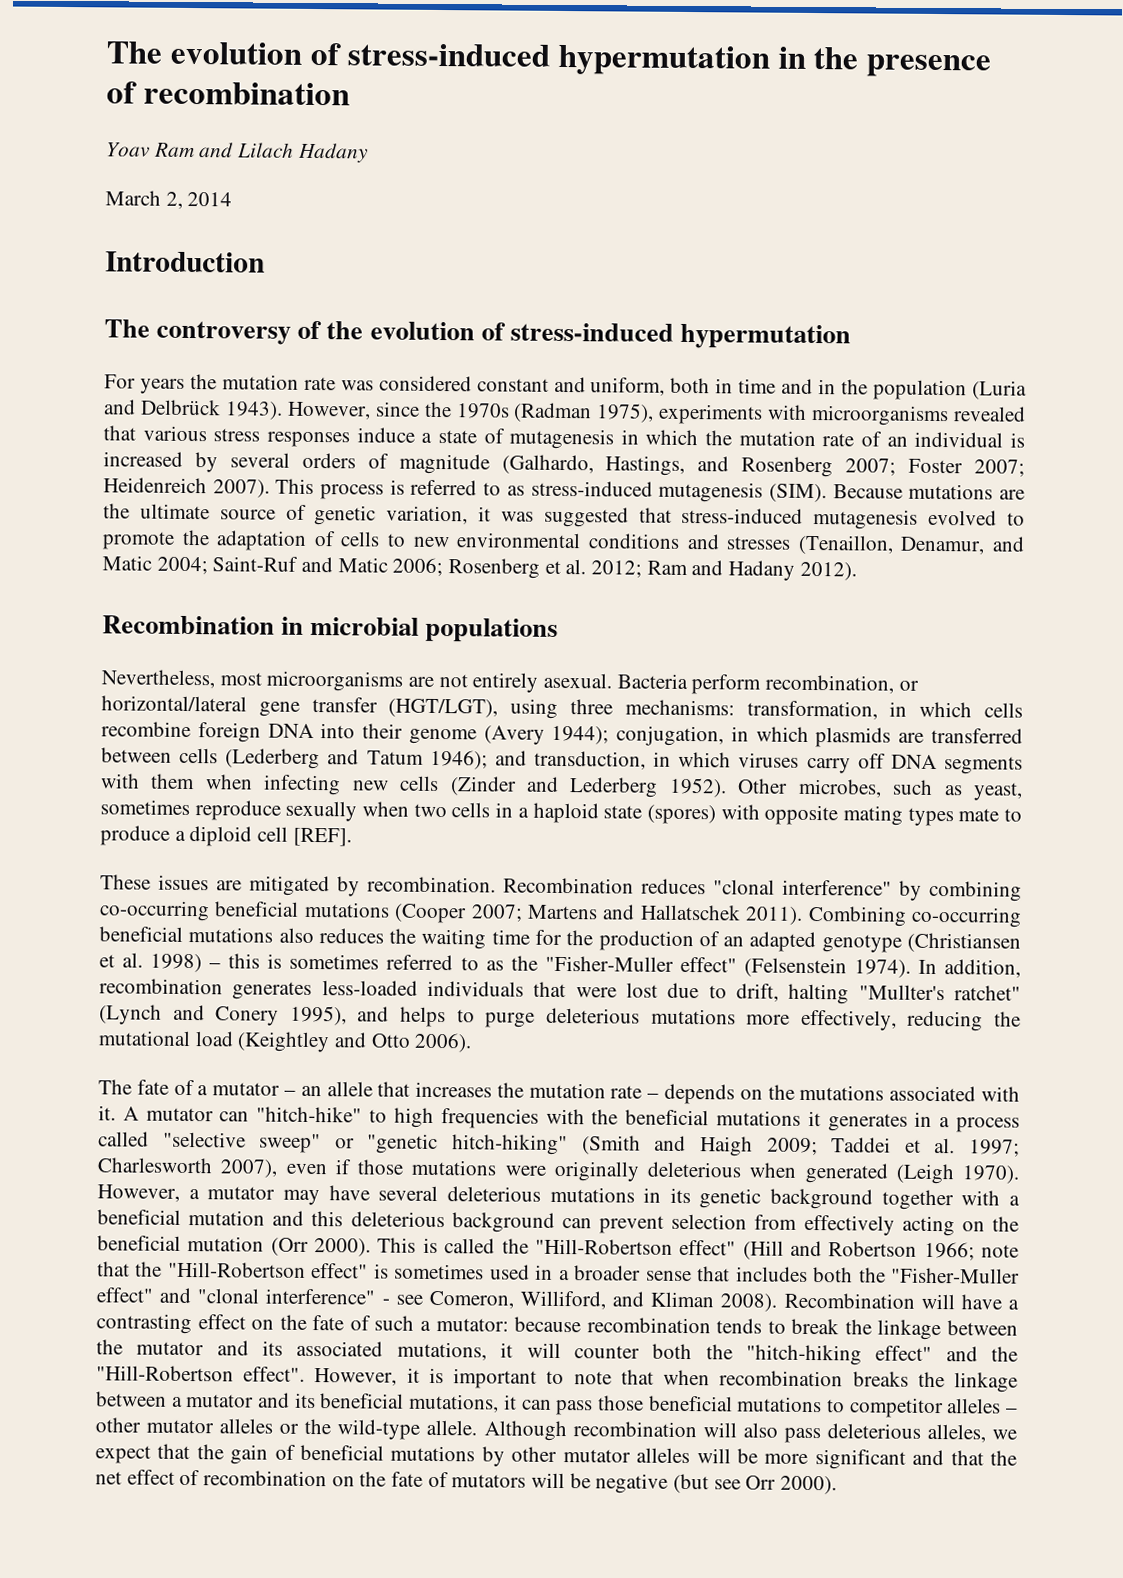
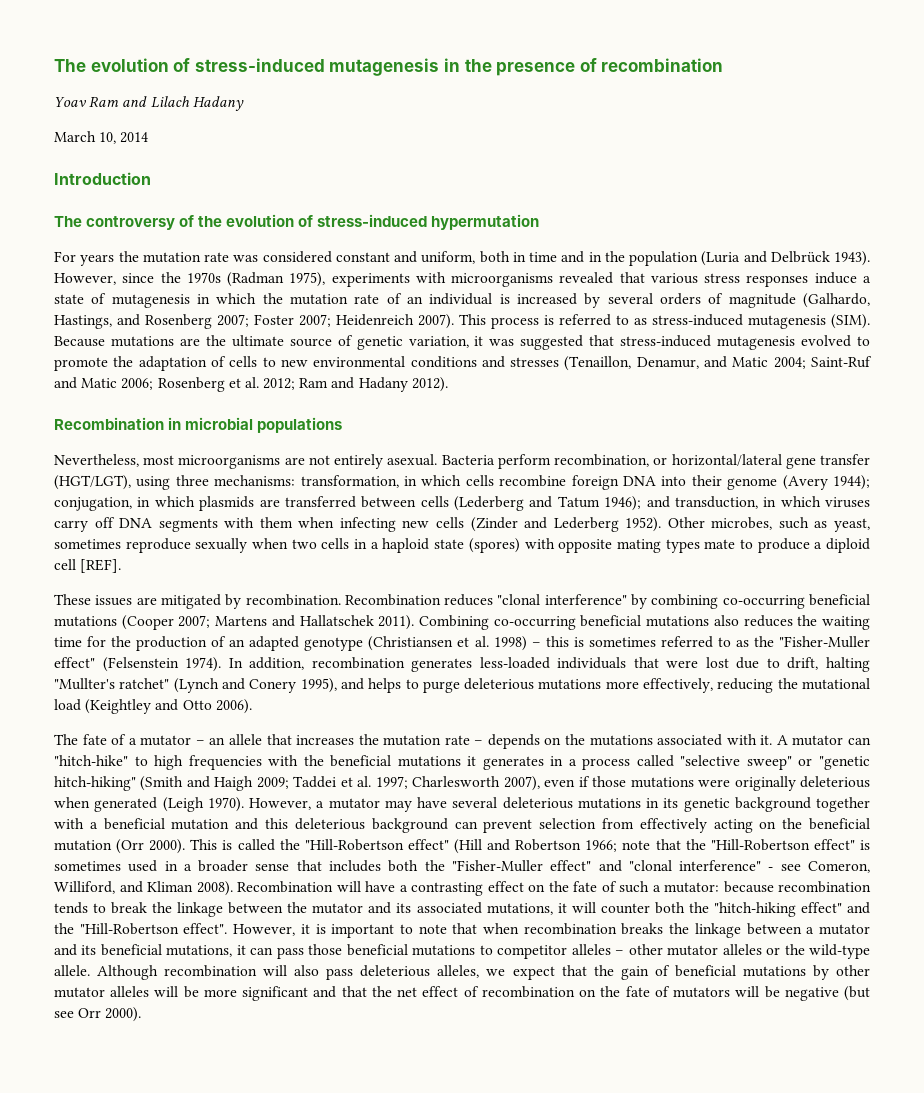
- The evolution of stress-induced hypermutation in the presence of recombination
+ The evolution of stress-induced mutagenesis in the presence of recombination
- March 2, 2014
+ March 10, 2014

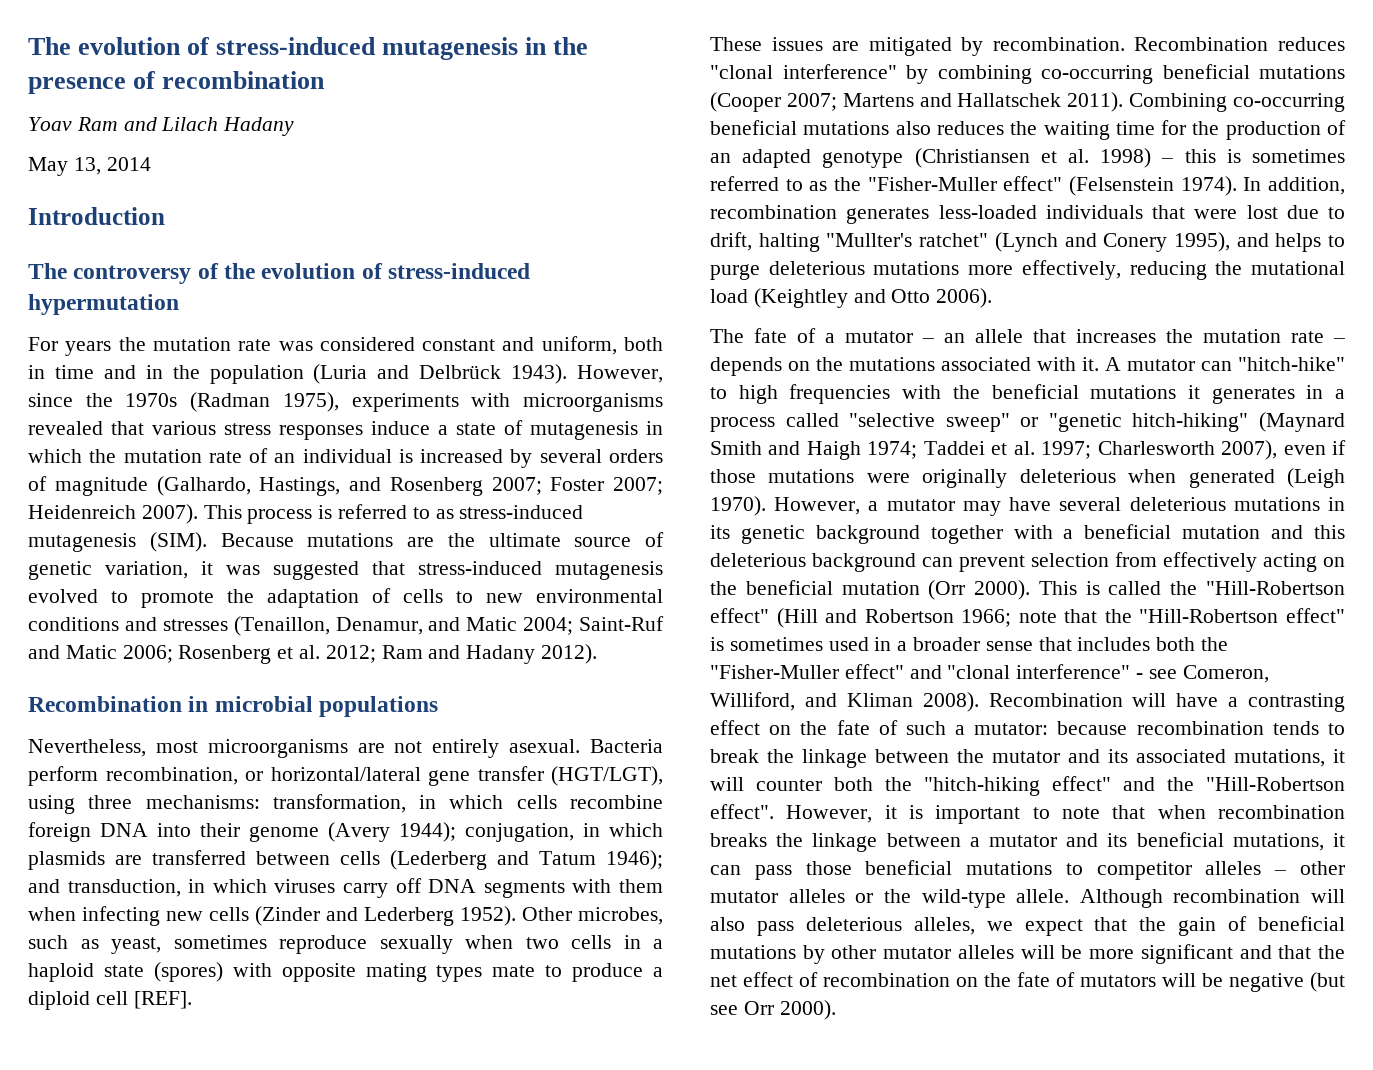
- March 10, 2014
+ May 13, 2014
- A mutator can "hitch-hike" to high frequencies with the beneficial mutations it generates in a process called "selective sweep" or "genetic hitch-hiking" (Smith and Haigh 2009; Taddei et al. 1997; Charlesworth 2007), even if those mutations were originally deleterious when generated (Leigh 1970).
+ A mutator can "hitch-hike" to high frequencies with the beneficial mutations it generates in a process called "selective sweep" or "genetic hitch-hiking" (Maynard Smith and Haigh 1974; Taddei et al. 1997; Charlesworth 2007), even if those mutations were originally deleterious when generated (Leigh 1970).

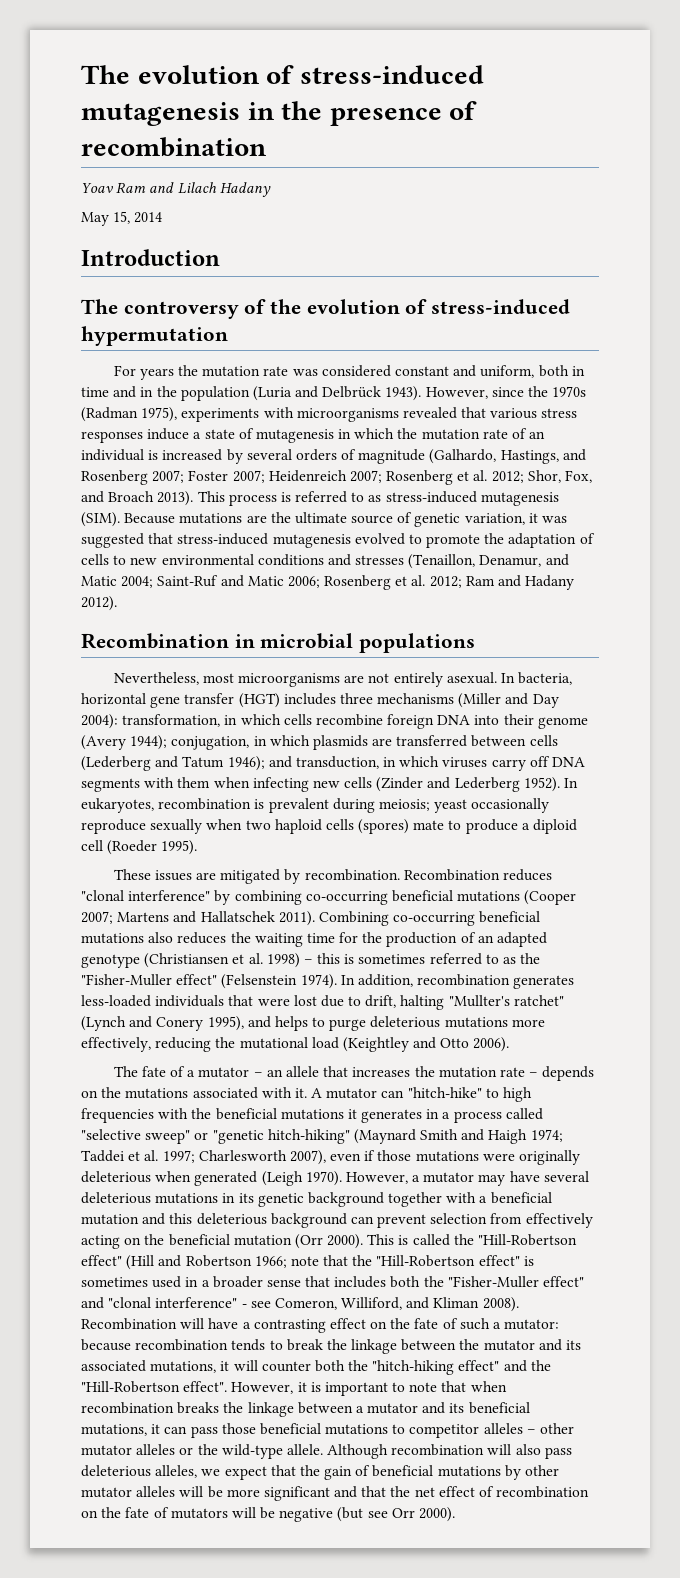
- May 13, 2014
+ May 15, 2014
- However, since the 1970s (Radman 1975), experiments with microorganisms revealed that various stress responses induce a state of mutagenesis in which the mutation rate of an individual is increased by several orders of magnitude (Galhardo, Hastings, and Rosenberg 2007; Foster 2007; Heidenreich 2007).
+ However, since the 1970s (Radman 1975), experiments with microorganisms revealed that various stress responses induce a state of mutagenesis in which the mutation rate of an individual is increased by several orders of magnitude (Galhardo, Hastings, and Rosenberg 2007; Foster 2007; Heidenreich 2007; Rosenberg et al. 2012; Shor, Fox, and Broach 2013).
- Bacteria perform recombination, or horizontal/lateral gene transfer (HGT/LGT), using three mechanisms: transformation, in which cells recombine foreign DNA into their genome (Avery 1944); conjugation, in which plasmids are transferred between cells (Lederberg and Tatum 1946); and transduction, in which viruses carry off DNA segments with them when infecting new cells (Zinder and Lederberg 1952).
+ In bacteria, horizontal gene transfer (HGT) includes three mechanisms (Miller and Day 2004): transformation, in which cells recombine foreign DNA into their genome (Avery 1944); conjugation, in which plasmids are transferred between cells (Lederberg and Tatum 1946); and transduction, in which viruses carry off DNA segments with them when infecting new cells (Zinder and Lederberg 1952).
- Other microbes, such as yeast, sometimes reproduce sexually when two cells in a haploid state (spores) with opposite mating types mate to produce a diploid cell [REF].
+ In eukaryotes, recombination is prevalent during meiosis; yeast occasionally reproduce sexually when two haploid cells (spores) mate to produce a diploid cell (Roeder 1995).

